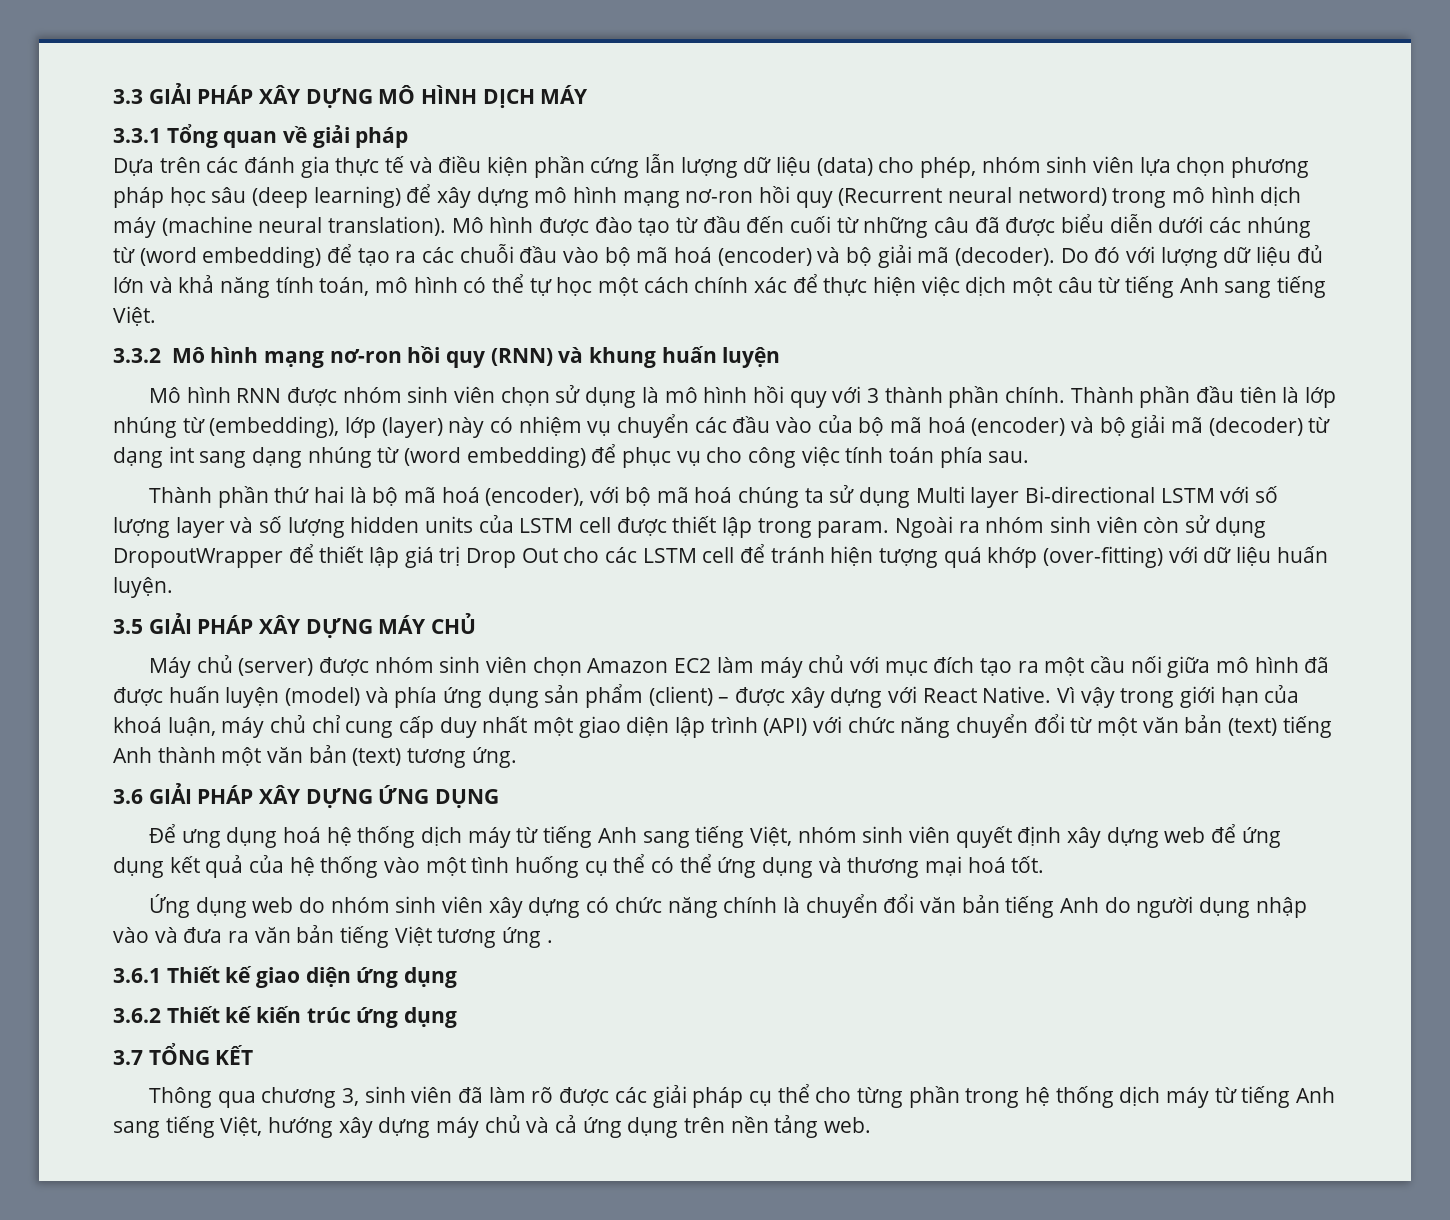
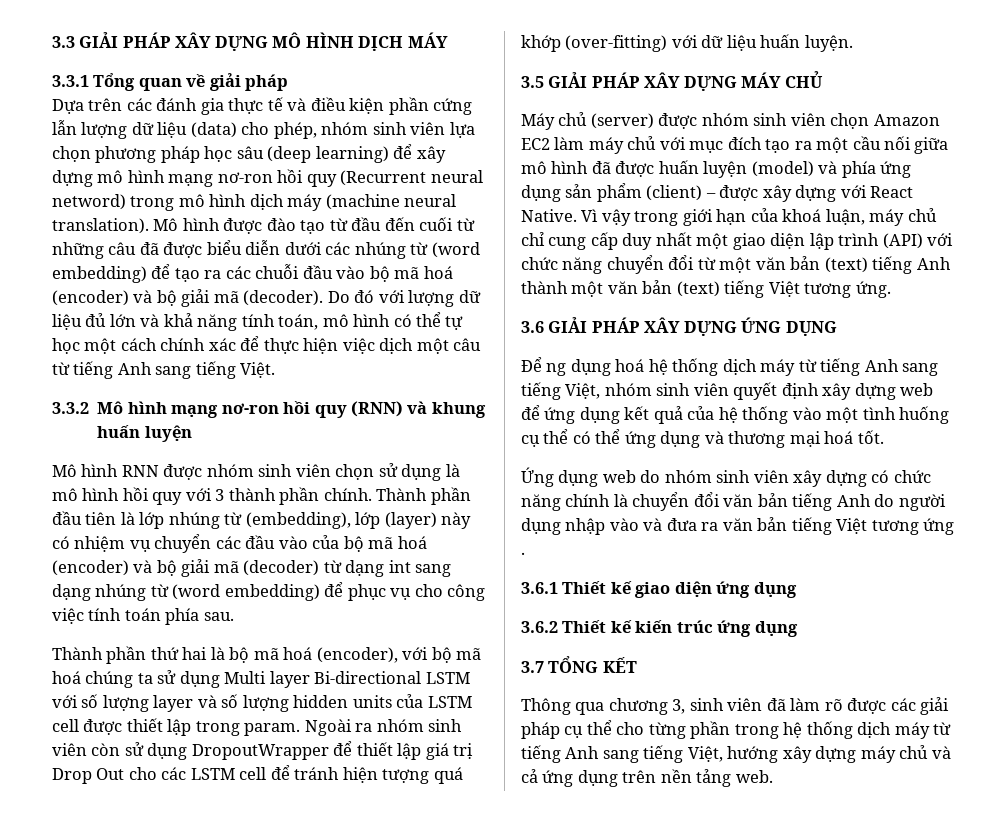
- Vì vậy trong giới hạn của khoá luận, máy chủ chỉ cung cấp duy nhất một giao diện lập trình (API) với chức năng chuyển đổi từ một văn bản (text) tiếng Anh thành một văn bản (text) tương ứng.
+ Vì vậy trong giới hạn của khoá luận, máy chủ chỉ cung cấp duy nhất một giao diện lập trình (API) với chức năng chuyển đổi từ một văn bản (text) tiếng Anh thành một văn bản (text) tiếng Việt tương ứng.
- Để ưng dụng hoá hệ thống dịch máy từ tiếng Anh sang tiếng Việt, nhóm sinh viên quyết định xây dựng web để ứng dụng kết quả của hệ thống vào một tình huống cụ thể có thể ứng dụng và thương mại hoá tốt.
+ Để ng dụng hoá hệ thống dịch máy từ tiếng Anh sang tiếng Việt, nhóm sinh viên quyết định xây dựng web để ứng dụng kết quả của hệ thống vào một tình huống cụ thể có thể ứng dụng và thương mại hoá tốt.

